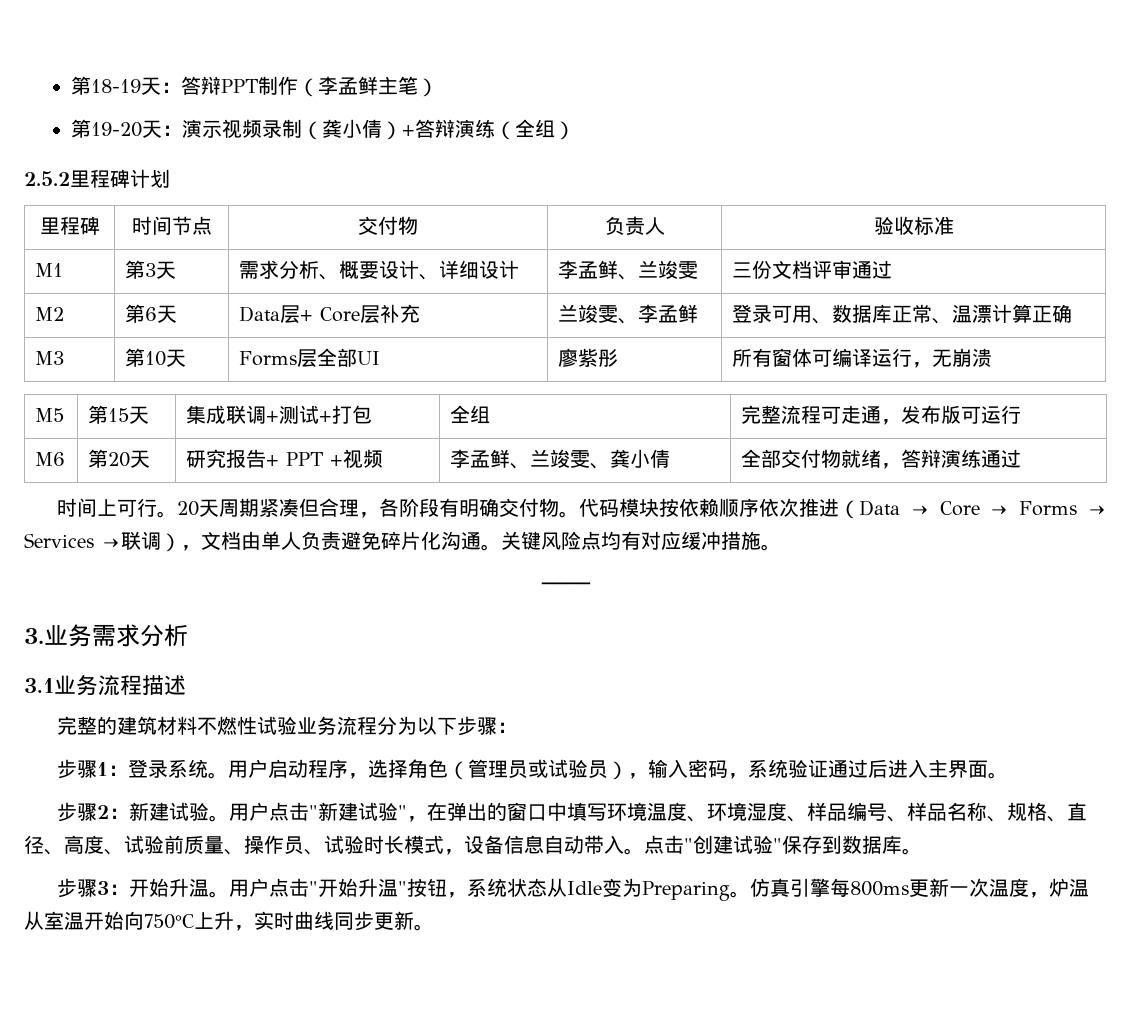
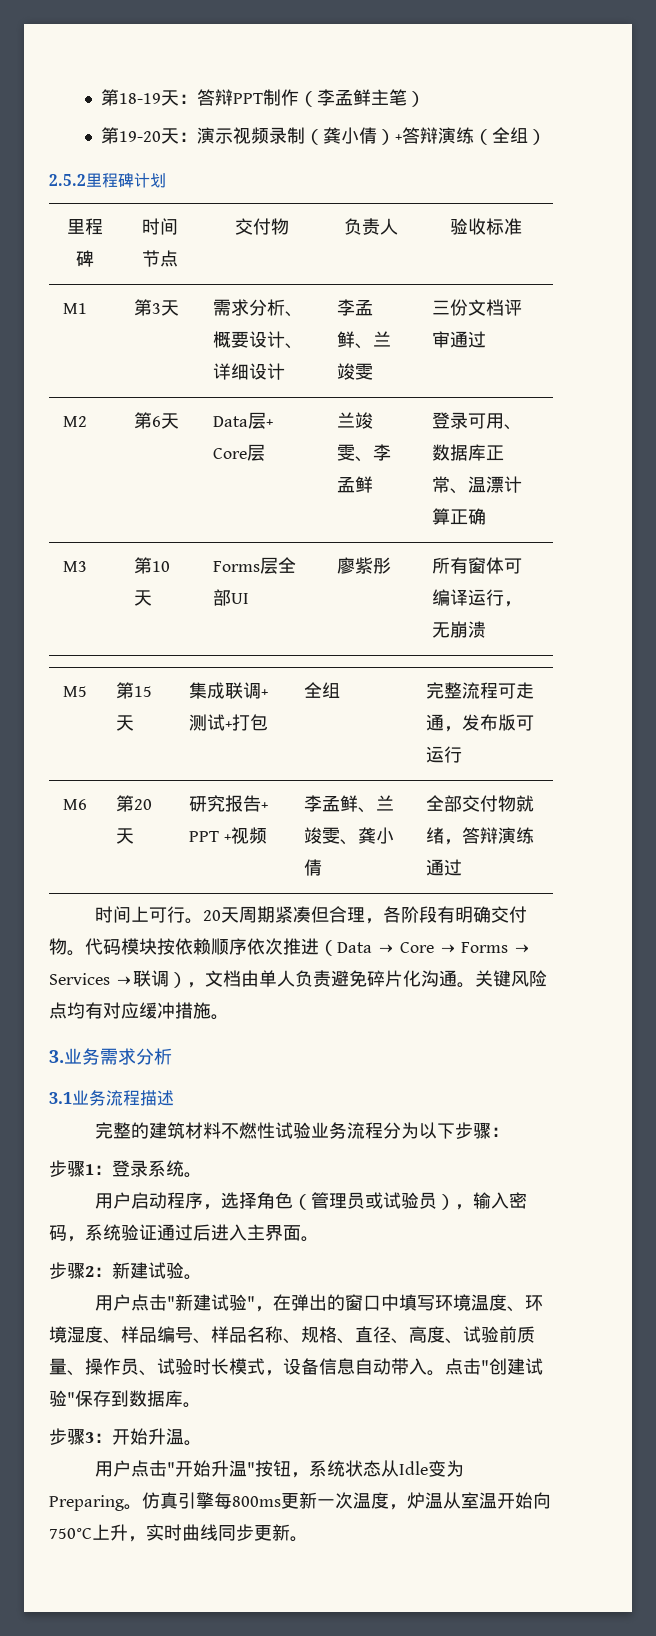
- M2 | 第6天 | Data层+ Core层补充 | 兰竣雯、李孟鲜 | 登录可用、数据库正常、温漂计算正确
+ M2 | 第6天 | Data层+ Core层 | 兰竣雯、李孟鲜 | 登录可用、数据库正常、温漂计算正确
- ────
- 步骤1：登录系统。用户启动程序，选择角色（管理员或试验员），输入密码，系统验证通过后进入主界面。
+ 步骤1：登录系统。
+ 用户启动程序，选择角色（管理员或试验员），输入密码，系统验证通过后进入主界面。
- 步骤2：新建试验。用户点击"新建试验"，在弹出的窗口中填写环境温度、环境湿度、样品编号、样品名称、规格、直径、高度、试验前质量、操作员、试验时长模式，设备信息自动带入。
+ 步骤2：新建试验。
+ 用户点击"新建试验"，在弹出的窗口中填写环境温度、环境湿度、样品编号、样品名称、规格、直径、高度、试验前质量、操作员、试验时长模式，设备信息自动带入。
- 步骤3：开始升温。用户点击"开始升温"按钮，系统状态从Idle变为Preparing。
+ 步骤3：开始升温。
+ 用户点击"开始升温"按钮，系统状态从Idle变为Preparing。

